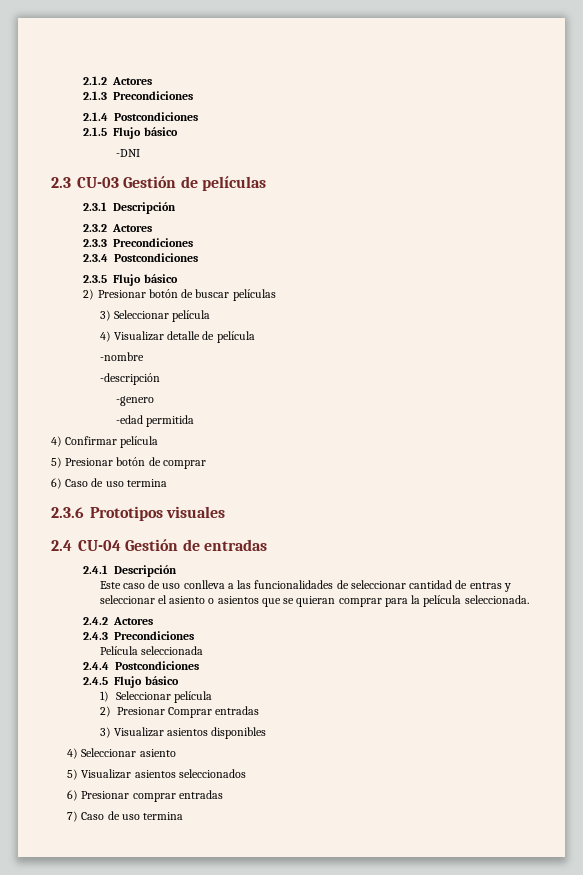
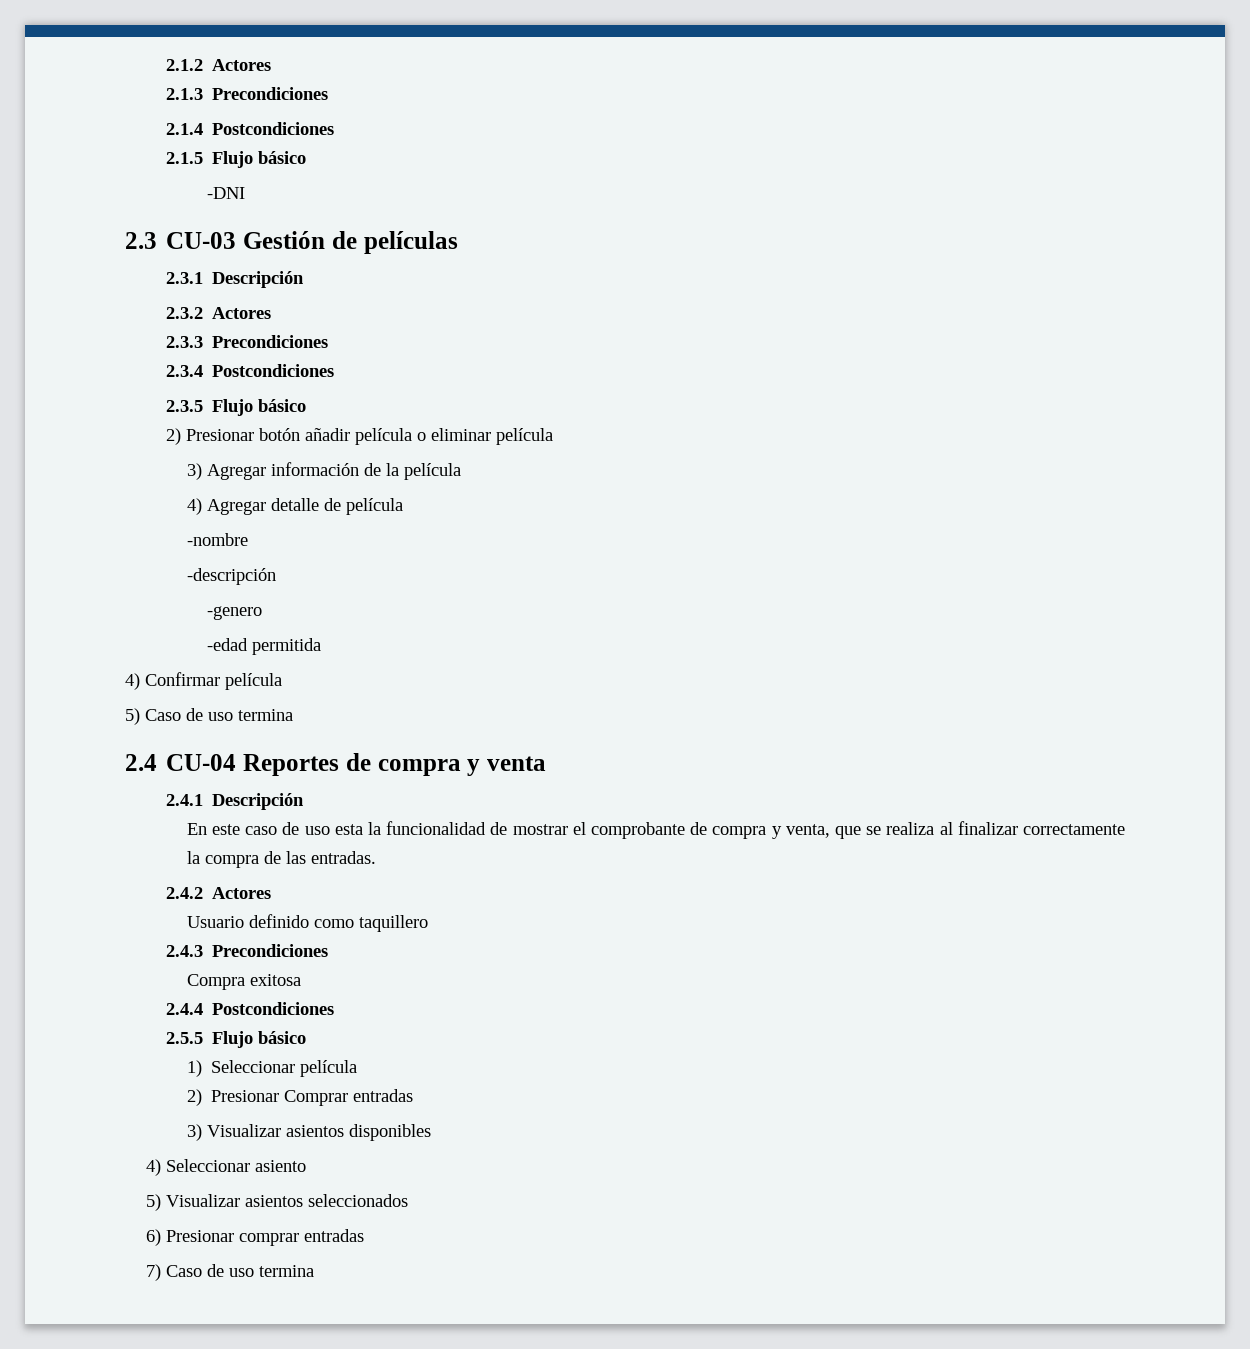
- 2) Presionar botón de buscar películas
- 3) Seleccionar película
+ 2) Presionar botón añadir película o eliminar película
+ 3) Agregar información de la película
- 4) Visualizar detalle de película
+ 4) Agregar detalle de película
- 5) Presionar botón de comprar
- 6) Caso de uso termina
+ 5) Caso de uso termina
- 2.3.6 Prototipos visuales
- 2.4 CU-04 Gestión de entradas
+ 2.4 CU-04 Reportes de compra y venta
- Este caso de uso conlleva a las funcionalidades de seleccionar cantidad de entras y seleccionar el asiento o asientos que se quieran comprar para la película seleccionada.
+ En este caso de uso esta la funcionalidad de mostrar el comprobante de compra y venta, que se realiza al finalizar correctamente la compra de las entradas.
  2.4.2 Actores
+ Usuario definido como taquillero
- Película seleccionada
+ Compra exitosa
- 2.4.5 Flujo básico
+ 2.5.5 Flujo básico

